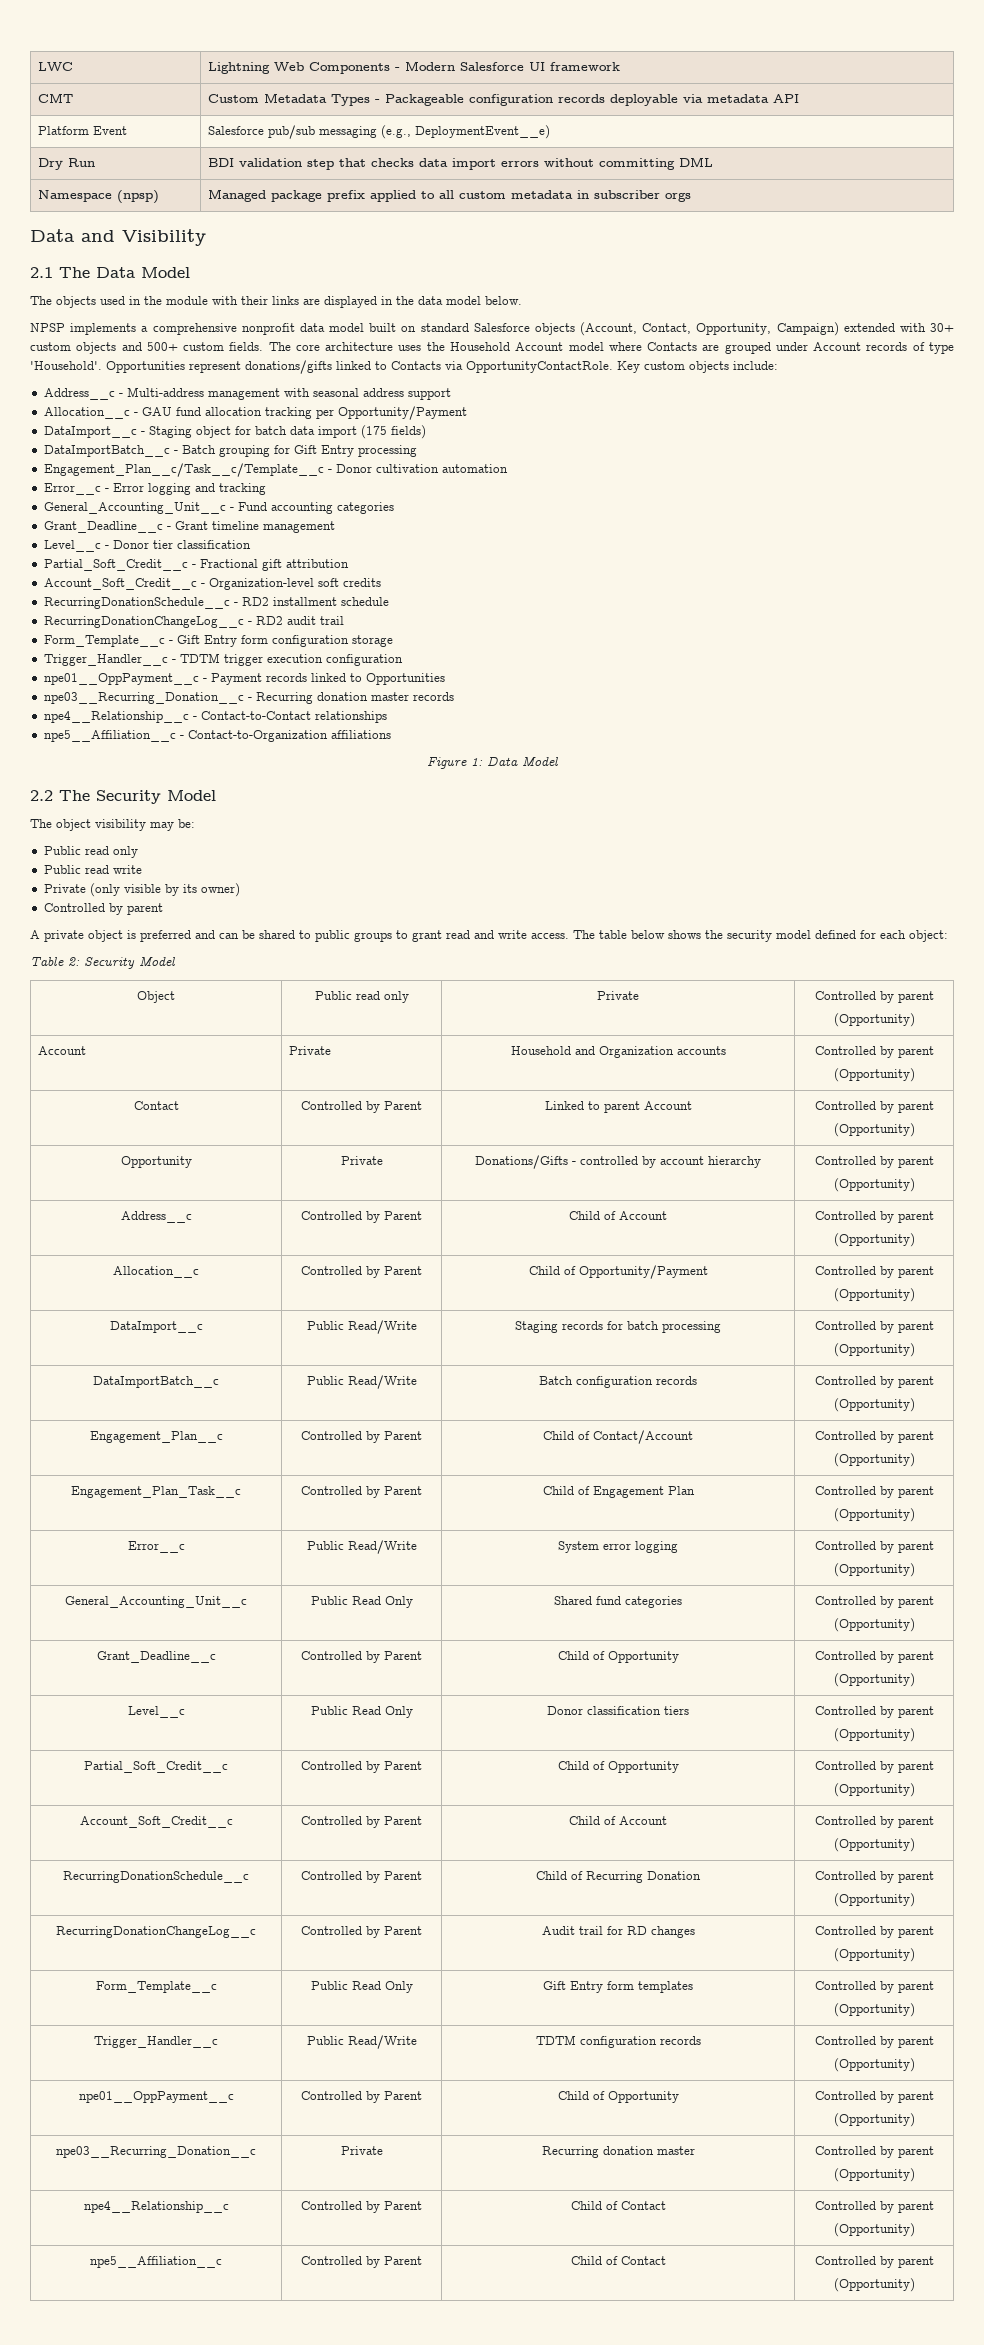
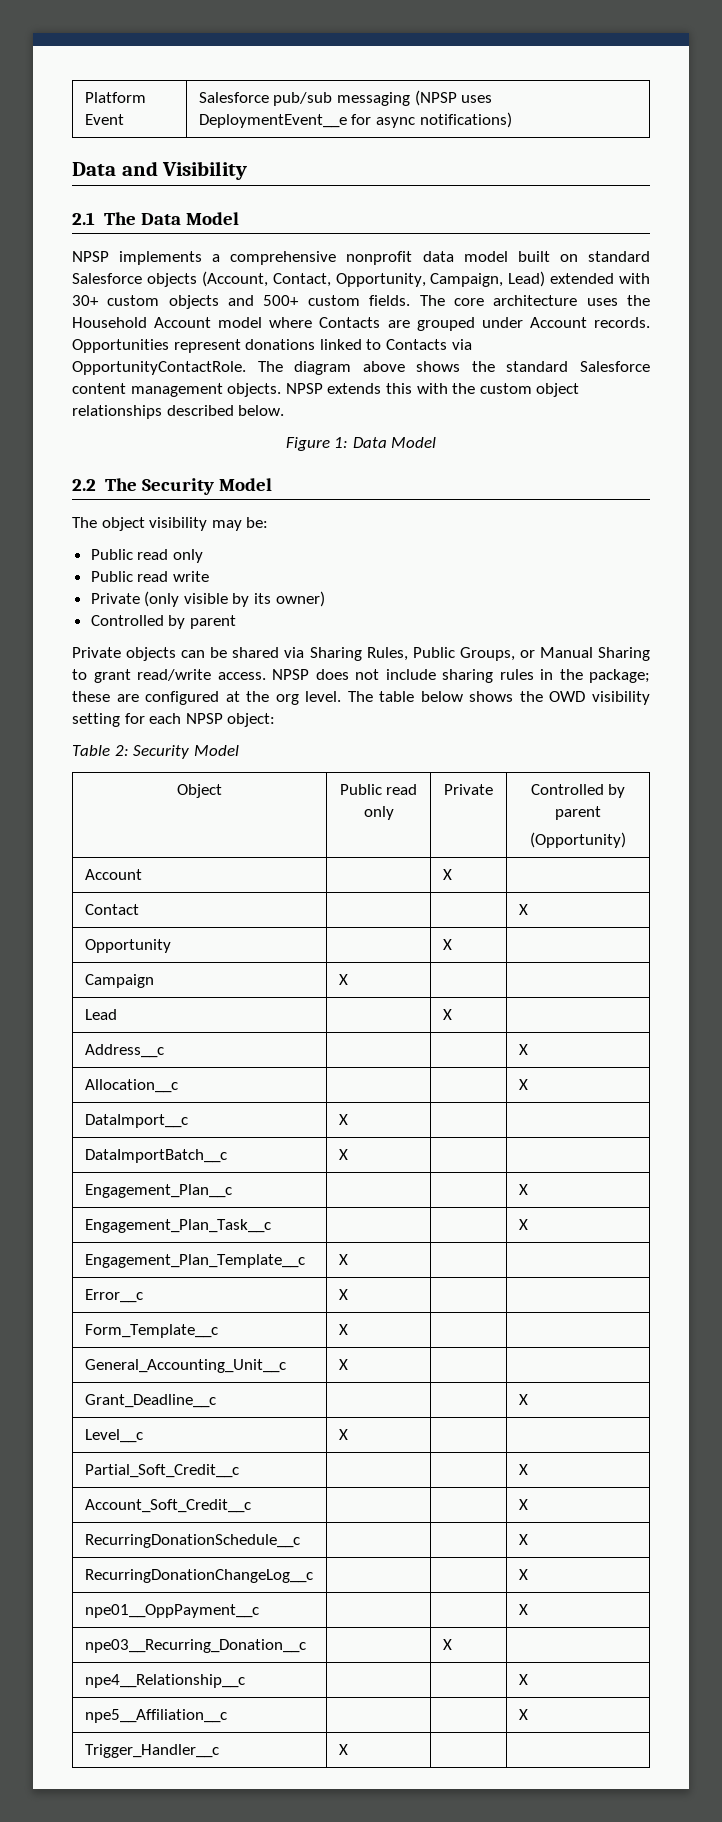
- LWC | Lightning Web Components - Modern Salesforce UI framework
- CMT | Custom Metadata Types - Packageable configuration records deployable via metadata API
- Platform Event | Salesforce pub/sub messaging (e.g., DeploymentEvent__e)
- Dry Run | BDI validation step that checks data import errors without committing DML
- Namespace (npsp) | Managed package prefix applied to all custom metadata in subscriber orgs
+ Platform Event | Salesforce pub/sub messaging (NPSP uses DeploymentEvent__e for async notifications)
- The objects used in the module with their links are displayed in the data model below.
- NPSP implements a comprehensive nonprofit data model built on standard Salesforce objects (Account, Contact, Opportunity, Campaign) extended with 30+ custom objects and 500+ custom fields.
+ NPSP implements a comprehensive nonprofit data model built on standard Salesforce objects (Account, Contact, Opportunity, Campaign, Lead) extended with 30+ custom objects and 500+ custom fields.
- The core architecture uses the Household Account model where Contacts are grouped under Account records of type 'Household'.
+ The core architecture uses the Household Account model where Contacts are grouped under Account records.
- Opportunities represent donations/gifts linked to Contacts via OpportunityContactRole.
+ Opportunities represent donations linked to Contacts via OpportunityContactRole.
- Key custom objects include:
- Address__c - Multi-address management with seasonal address support
- Allocation__c - GAU fund allocation tracking per Opportunity/Payment
- DataImport__c - Staging object for batch data import (175 fields)
- DataImportBatch__c - Batch grouping for Gift Entry processing
- Engagement_Plan__c/Task__c/Template__c - Donor cultivation automation
- Error__c - Error logging and tracking
- General_Accounting_Unit__c - Fund accounting categories
- Grant_Deadline__c - Grant timeline management
- Level__c - Donor tier classification
- Partial_Soft_Credit__c - Fractional gift attribution
- Account_Soft_Credit__c - Organization-level soft credits
- RecurringDonationSchedule__c - RD2 installment schedule
- RecurringDonationChangeLog__c - RD2 audit trail
- Form_Template__c - Gift Entry form configuration storage
- Trigger_Handler__c - TDTM trigger execution configuration
- npe01__OppPayment__c - Payment records linked to Opportunities
- npe03__Recurring_Donation__c - Recurring donation master records
- npe4__Relationship__c - Contact-to-Contact relationships
- npe5__Affiliation__c - Contact-to-Organization affiliations
+ The diagram above shows the standard Salesforce content management objects. NPSP extends this with the custom object relationships described below.
- A private object is preferred and can be shared to public groups to grant read and write access.
+ Private objects can be shared via Sharing Rules, Public Groups, or Manual Sharing to grant read/write access. NPSP does not include sharing rules in the package; these are configured at the org level.
- The table below shows the security model defined for each object:
+ The table below shows the OWD visibility setting for each NPSP object:
- Account | Private | Household and Organization accounts | Controlled by parent
- (Opportunity)
- Contact | Controlled by Parent | Linked to parent Account | Controlled by parent
- (Opportunity)
- Opportunity | Private | Donations/Gifts - controlled by account hierarchy | Controlled by parent
- (Opportunity)
- Address__c | Controlled by Parent | Child of Account | Controlled by parent
- (Opportunity)
- Allocation__c | Controlled by Parent | Child of Opportunity/Payment | Controlled by parent
- (Opportunity)
- DataImport__c | Public Read/Write | Staging records for batch processing | Controlled by parent
- (Opportunity)
- DataImportBatch__c | Public Read/Write | Batch configuration records | Controlled by parent
- (Opportunity)
- Engagement_Plan__c | Controlled by Parent | Child of Contact/Account | Controlled by parent
- (Opportunity)
- Engagement_Plan_Task__c | Controlled by Parent | Child of Engagement Plan | Controlled by parent
- (Opportunity)
- Error__c | Public Read/Write | System error logging | Controlled by parent
- (Opportunity)
- General_Accounting_Unit__c | Public Read Only | Shared fund categories | Controlled by parent
- (Opportunity)
- Grant_Deadline__c | Controlled by Parent | Child of Opportunity | Controlled by parent
- (Opportunity)
- Level__c | Public Read Only | Donor classification tiers | Controlled by parent
- (Opportunity)
- Partial_Soft_Credit__c | Controlled by Parent | Child of Opportunity | Controlled by parent
- (Opportunity)
- Account_Soft_Credit__c | Controlled by Parent | Child of Account | Controlled by parent
- (Opportunity)
- RecurringDonationSchedule__c | Controlled by Parent | Child of Recurring Donation | Controlled by parent
- (Opportunity)
- RecurringDonationChangeLog__c | Controlled by Parent | Audit trail for RD changes | Controlled by parent
- (Opportunity)
- Form_Template__c | Public Read Only | Gift Entry form templates | Controlled by parent
- (Opportunity)
- Trigger_Handler__c | Public Read/Write | TDTM configuration records | Controlled by parent
- (Opportunity)
- npe01__OppPayment__c | Controlled by Parent | Child of Opportunity | Controlled by parent
- (Opportunity)
- npe03__Recurring_Donation__c | Private | Recurring donation master | Controlled by parent
- (Opportunity)
- npe4__Relationship__c | Controlled by Parent | Child of Contact | Controlled by parent
- (Opportunity)
- npe5__Affiliation__c | Controlled by Parent | Child of Contact | Controlled by parent
- (Opportunity)
+ Account | | X |
+ Contact | | | X
+ Opportunity | | X |
+ Campaign | X | |
+ Lead | | X |
+ Address__c | | | X
+ Allocation__c | | | X
+ DataImport__c | X | |
+ DataImportBatch__c | X | |
+ Engagement_Plan__c | | | X
+ Engagement_Plan_Task__c | | | X
+ Engagement_Plan_Template__c | X | |
+ Error__c | X | |
+ Form_Template__c | X | |
+ General_Accounting_Unit__c | X | |
+ Grant_Deadline__c | | | X
+ Level__c | X | |
+ Partial_Soft_Credit__c | | | X
+ Account_Soft_Credit__c | | | X
+ RecurringDonationSchedule__c | | | X
+ RecurringDonationChangeLog__c | | | X
+ npe01__OppPayment__c | | | X
+ npe03__Recurring_Donation__c | | X |
+ npe4__Relationship__c | | | X
+ npe5__Affiliation__c | | | X
+ Trigger_Handler__c | X | |

